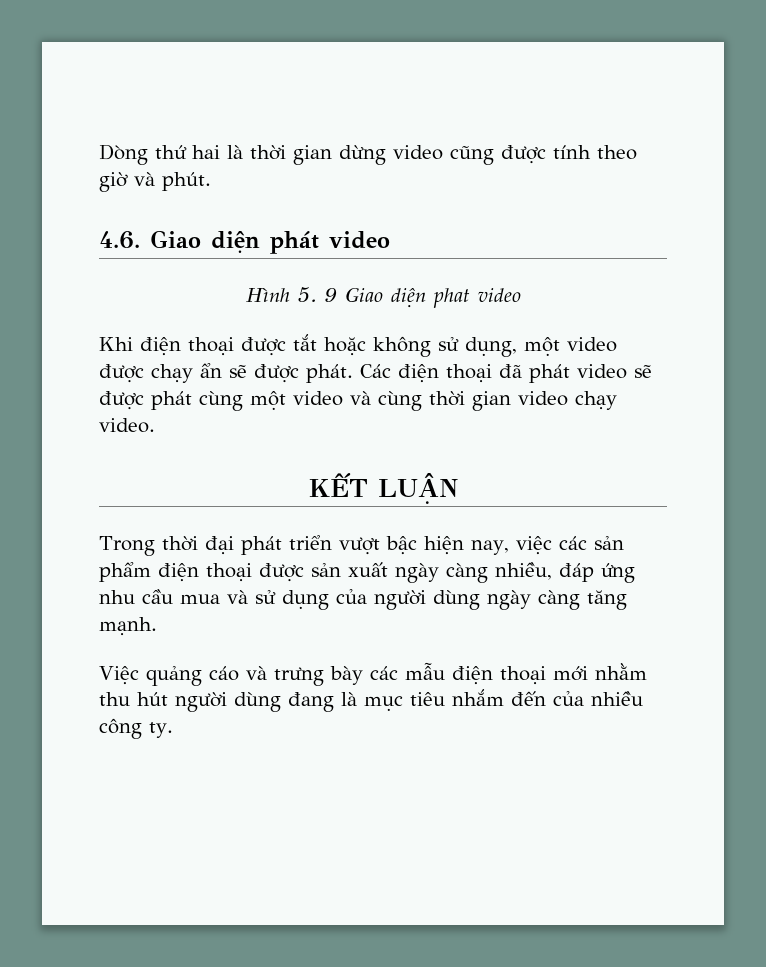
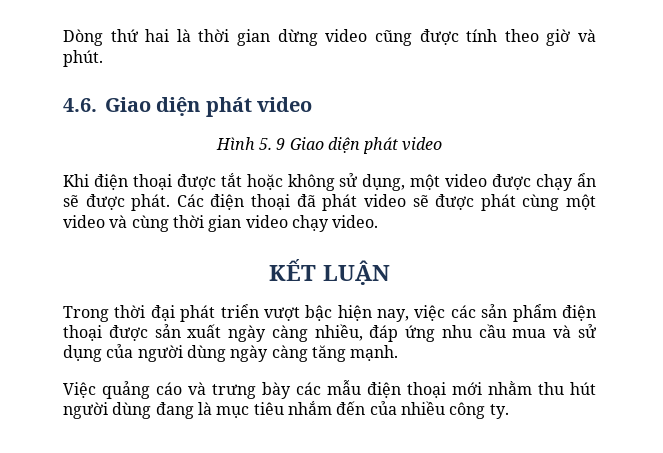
- Hình 5. 9 Giao diện phat video
+ Hình 5. 9 Giao diện phát video

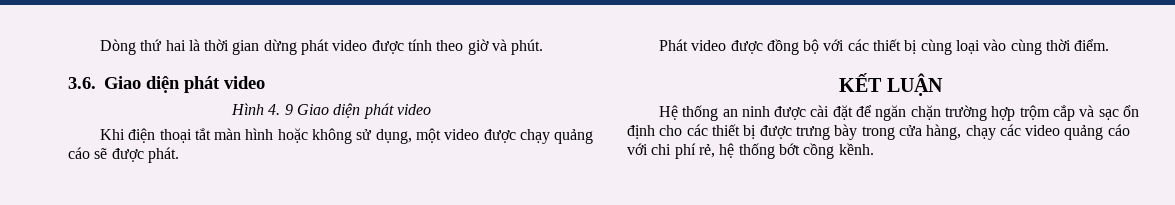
- Dòng thứ hai là thời gian dừng video cũng được tính theo giờ và phút.
+ Dòng thứ hai là thời gian dừng phát video được tính theo giờ và phút.
- 4.6. Giao diện phát video
+ 3.6. Giao diện phát video
- Hình 5. 9 Giao diện phát video
+ Hình 4. 9 Giao diện phát video
- Khi điện thoại được tắt hoặc không sử dụng, một video được chạy ẩn sẽ được phát. Các điện thoại đã phát video sẽ được phát cùng một video và cùng thời gian video chạy video.
+ Khi điện thoại tắt màn hình hoặc không sử dụng, một video được chạy quảng cáo sẽ được phát.
+ Phát video được đồng bộ với các thiết bị cùng loại vào cùng thời điểm.
  KẾT LUẬN
- Trong thời đại phát triển vượt bậc hiện nay, việc các sản phẩm điện thoại được sản xuất ngày càng nhiều, đáp ứng nhu cầu mua và sử dụng của người dùng ngày càng tăng mạnh.
- Việc quảng cáo và trưng bày các mẫu điện thoại mới nhằm thu hút người dùng đang là mục tiêu nhắm đến của nhiều công ty.
+ Hệ thống an ninh được cài đặt để ngăn chặn trường hợp trộm cắp và sạc ổn định cho các thiết bị được trưng bày trong cửa hàng, chạy các video quảng cáo với chi phí rẻ, hệ thống bớt cồng kềnh.

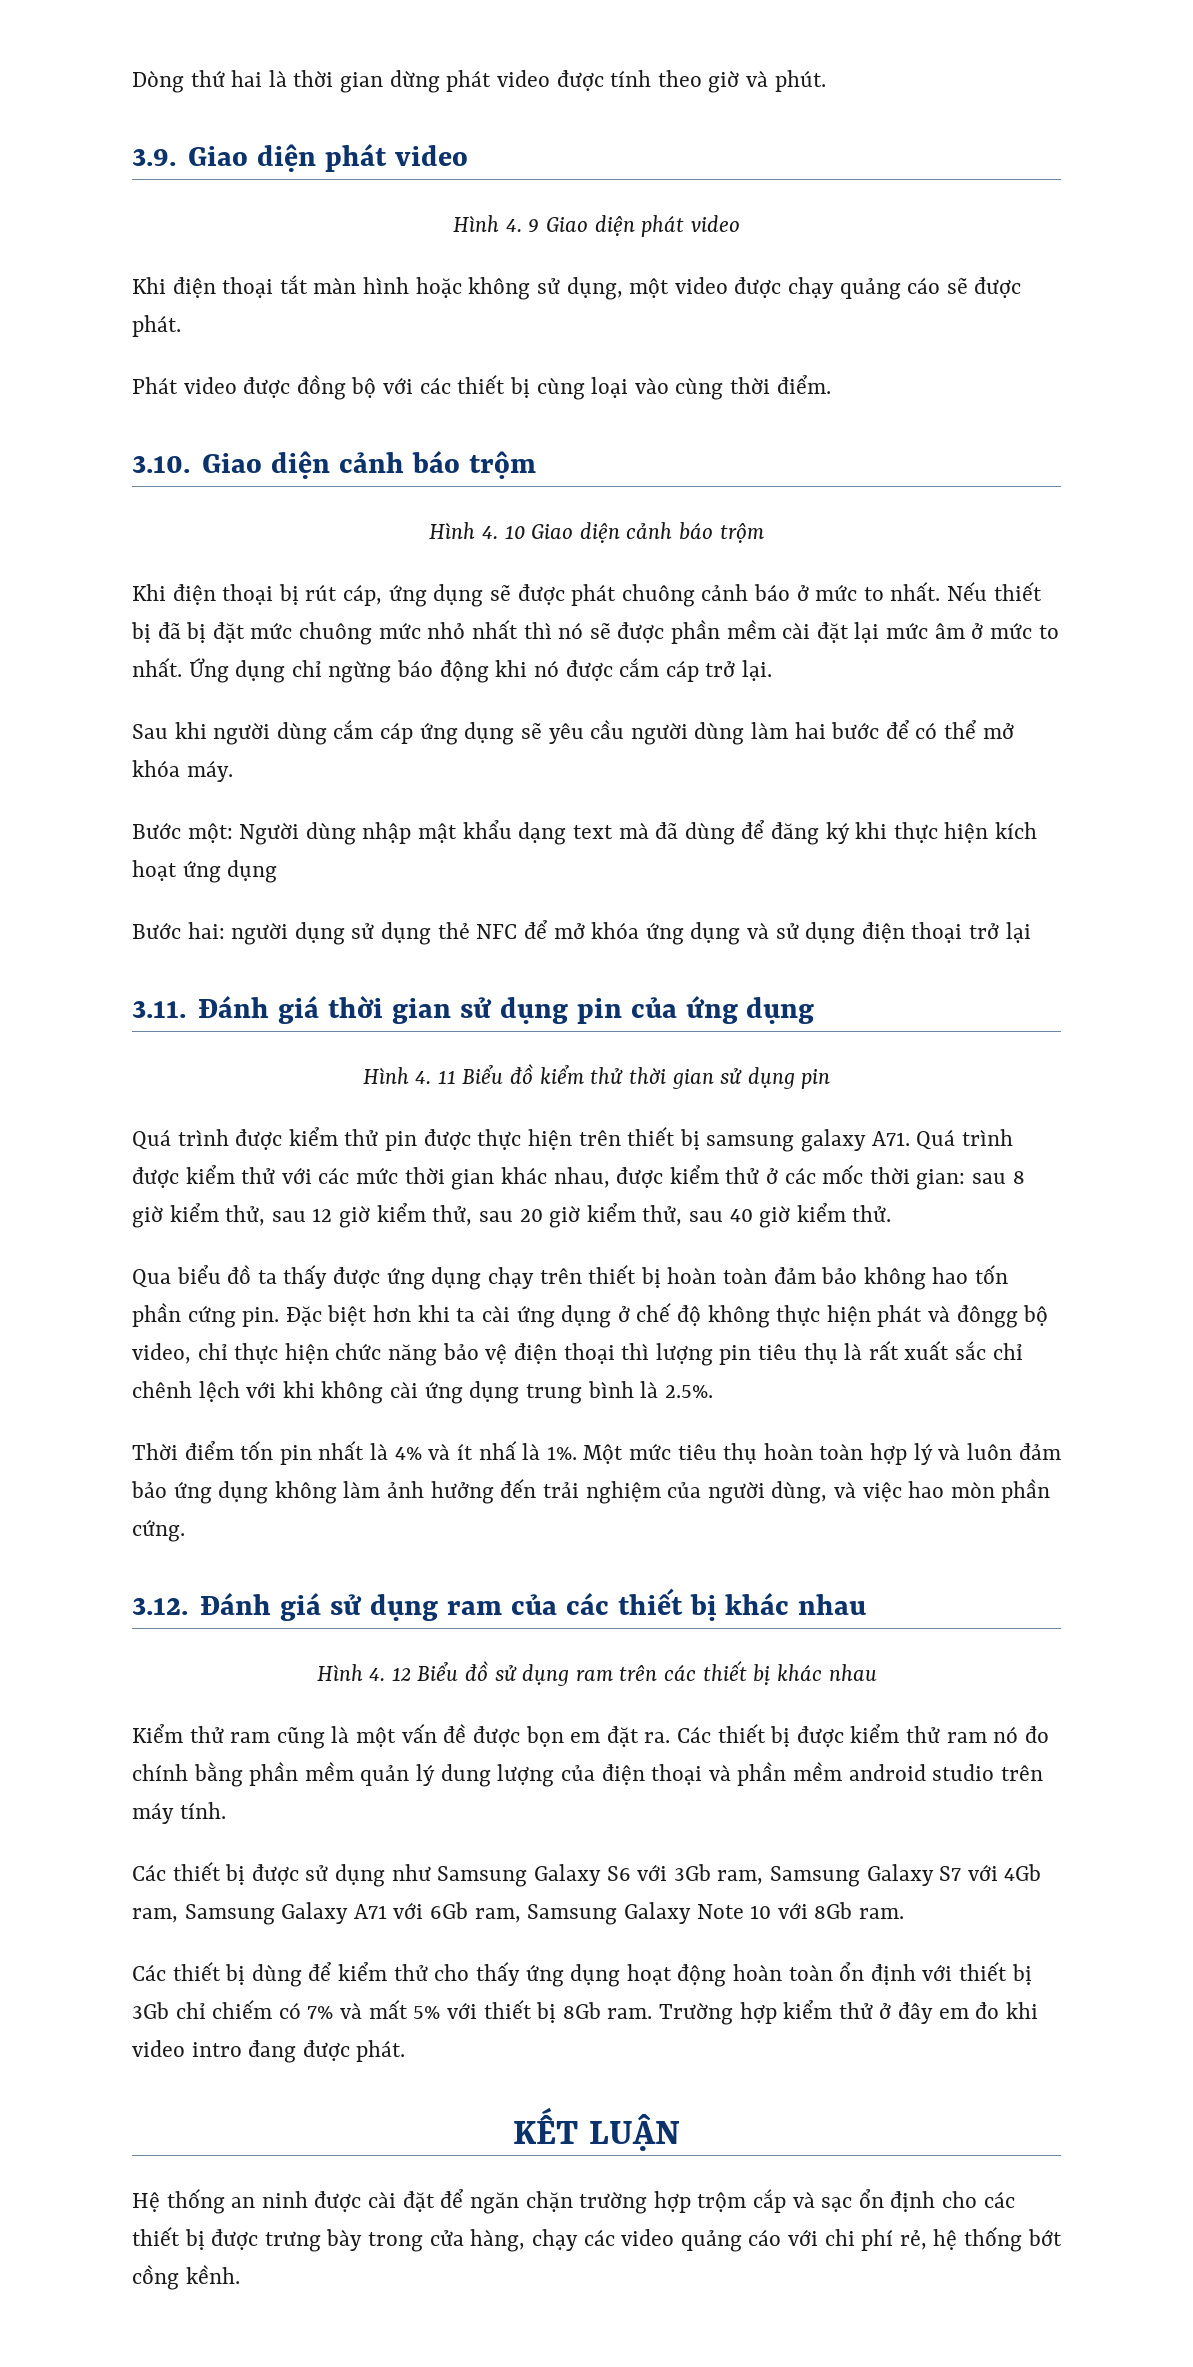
- 3.6. Giao diện phát video
+ 3.9. Giao diện phát video
+ 3.10. Giao diện cảnh báo trộm
+ Hình 4. 10 Giao diện cảnh báo trộm
+ Khi điện thoại bị rút cáp, ứng dụng sẽ được phát chuông cảnh báo ở mức to nhất. Nếu thiết bị đã bị đặt mức chuông mức nhỏ nhất thì nó sẽ được phần mềm cài đặt lại mức âm ở mức to nhất. Ứng dụng chỉ ngừng báo động khi nó được cắm cáp trở lại.
+ Sau khi người dùng cắm cáp ứng dụng sẽ yêu cầu người dùng làm hai bước để có thể mở khóa máy.
+ Bước một: Người dùng nhập mật khẩu dạng text mà đã dùng để đăng ký khi thực hiện kích hoạt ứng dụng
+ Bước hai: người dụng sử dụng thẻ NFC để mở khóa ứng dụng và sử dụng điện thoại trở lại
+ 3.11. Đánh giá thời gian sử dụng pin của ứng dụng
+ Hình 4. 11 Biểu đồ kiểm thử thời gian sử dụng pin
+ Quá trình được kiểm thử pin được thực hiện trên thiết bị samsung galaxy A71. Quá trình được kiểm thử với các mức thời gian khác nhau, được kiểm thử ở các mốc thời gian: sau 8 giờ kiểm thử, sau 12 giờ kiểm thử, sau 20 giờ kiểm thử, sau 40 giờ kiểm thử.
+ Qua biểu đồ ta thấy được ứng dụng chạy trên thiết bị hoàn toàn đảm bảo không hao tốn phần cứng pin. Đặc biệt hơn khi ta cài ứng dụng ở chế độ không thực hiện phát và đôngg bộ video, chỉ thực hiện chức năng bảo vệ điện thoại thì lượng pin tiêu thụ là rất xuất sắc chỉ chênh lệch với khi không cài ứng dụng trung bình là 2.5%.
+ Thời điểm tốn pin nhất là 4% và ít nhấ là 1%. Một mức tiêu thụ hoàn toàn hợp lý và luôn đảm bảo ứng dụng không làm ảnh hưởng đến trải nghiệm của người dùng, và việc hao mòn phần cứng.
+ 3.12. Đánh giá sử dụng ram của các thiết bị khác nhau
+ Hình 4. 12 Biểu đồ sử dụng ram trên các thiết bị khác nhau
+ Kiểm thử ram cũng là một vấn đề được bọn em đặt ra. Các thiết bị được kiểm thử ram nó đo chính bằng phần mềm quản lý dung lượng của điện thoại và phần mềm android studio trên máy tính.
+ Các thiết bị được sử dụng như Samsung Galaxy S6 với 3Gb ram, Samsung Galaxy S7 với 4Gb ram, Samsung Galaxy A71 với 6Gb ram, Samsung Galaxy Note 10 với 8Gb ram.
+ Các thiết bị dùng để kiểm thử cho thấy ứng dụng hoạt động hoàn toàn ổn định với thiết bị 3Gb chỉ chiếm có 7% và mất 5% với thiết bị 8Gb ram. Trường hợp kiểm thử ở đây em đo khi video intro đang được phát.

